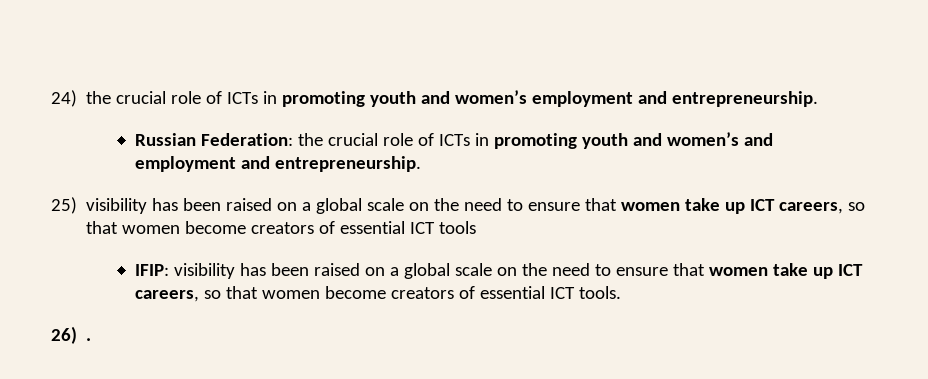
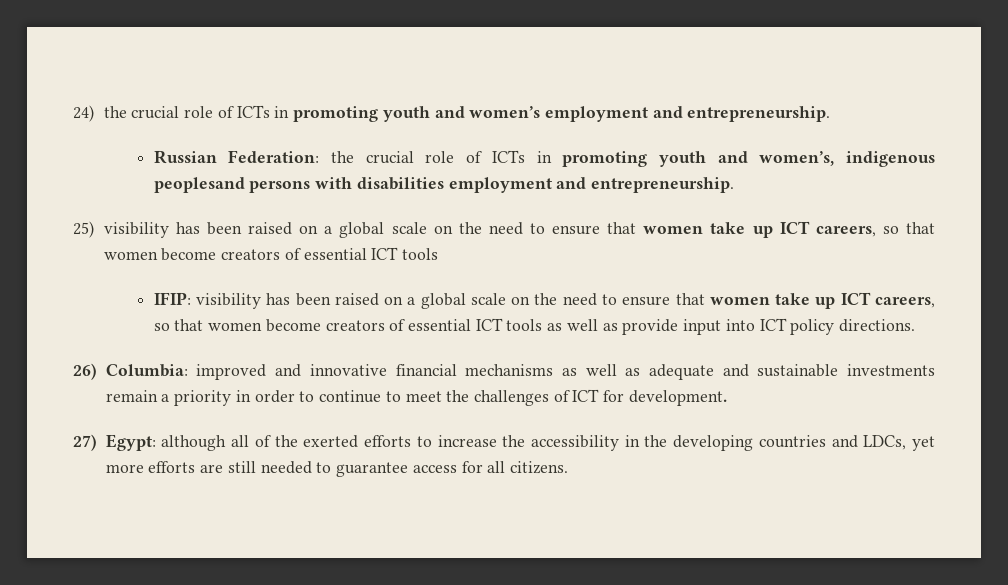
- Russian Federation: the crucial role of ICTs in promoting youth and women’s and employment and entrepreneurship.
+ Russian Federation: the crucial role of ICTs in promoting youth and women’s, indigenous peoplesand persons with disabilities employment and entrepreneurship.
- IFIP: visibility has been raised on a global scale on the need to ensure that women take up ICT careers, so that women become creators of essential ICT tools.
- 26) .
+ IFIP: visibility has been raised on a global scale on the need to ensure that women take up ICT careers, so that women become creators of essential ICT tools as well as provide input into ICT policy directions.
+ 26) Columbia: improved and innovative financial mechanisms as well as adequate and sustainable investments remain a priority in order to continue to meet the challenges of ICT for development.
+ 27) Egypt: although all of the exerted efforts to increase the accessibility in the developing countries and LDCs, yet more efforts are still needed to guarantee access for all citizens.

